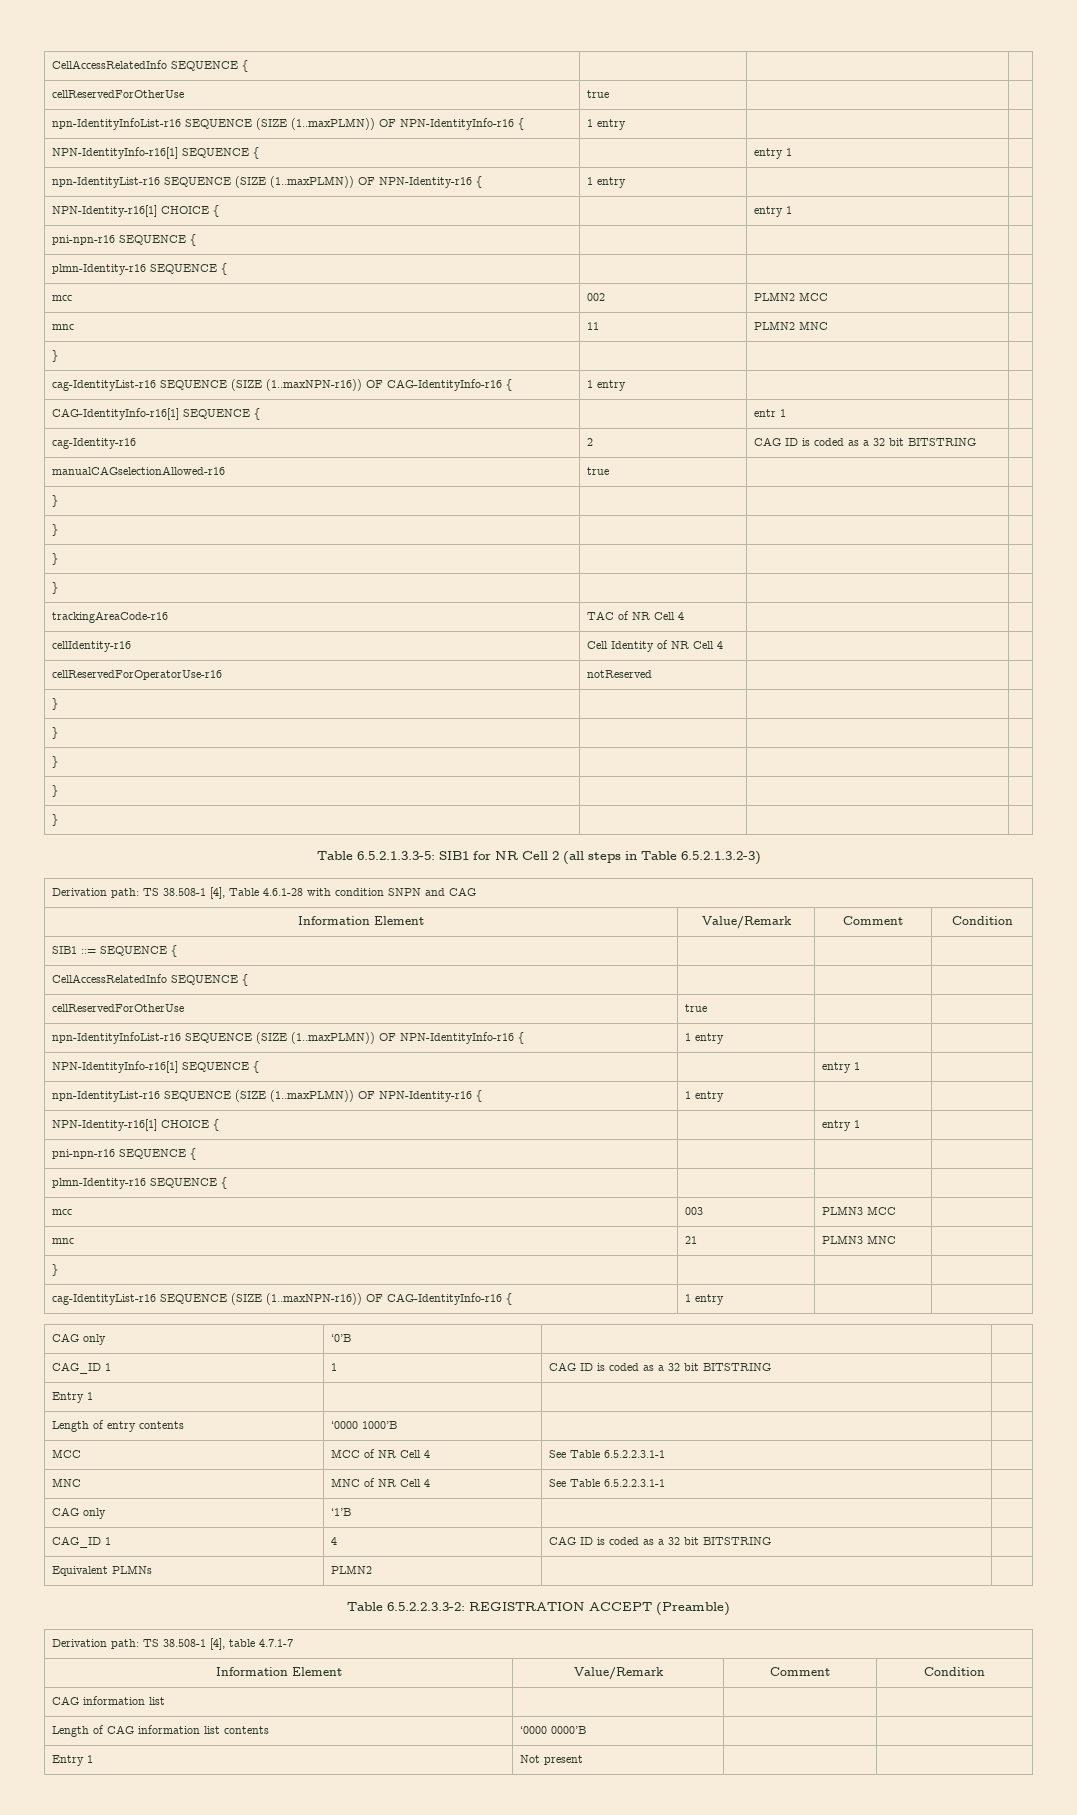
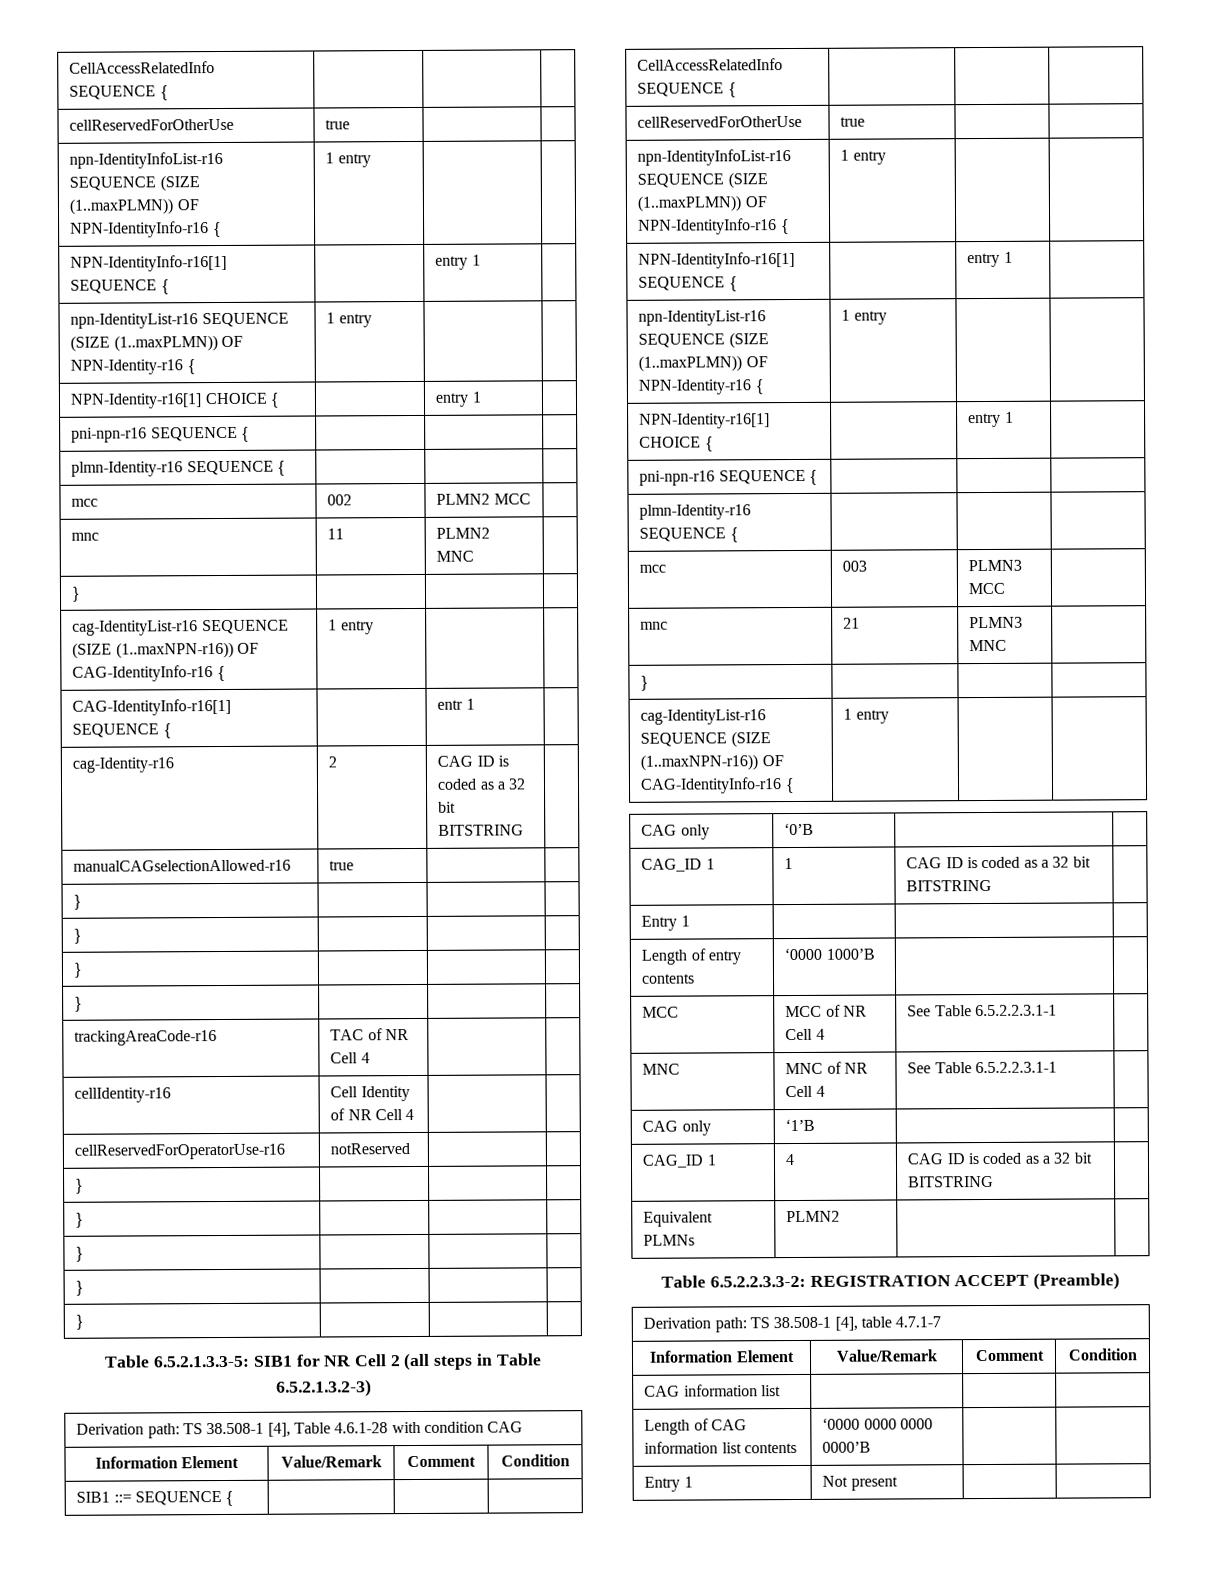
- Derivation path: TS 38.508-1 [4], Table 4.6.1-28 with condition SNPN and CAG
+ Derivation path: TS 38.508-1 [4], Table 4.6.1-28 with condition CAG
- Length of CAG information list contents | ‘0000 0000’B | |
+ Length of CAG information list contents | ‘0000 0000 0000 0000’B | |

